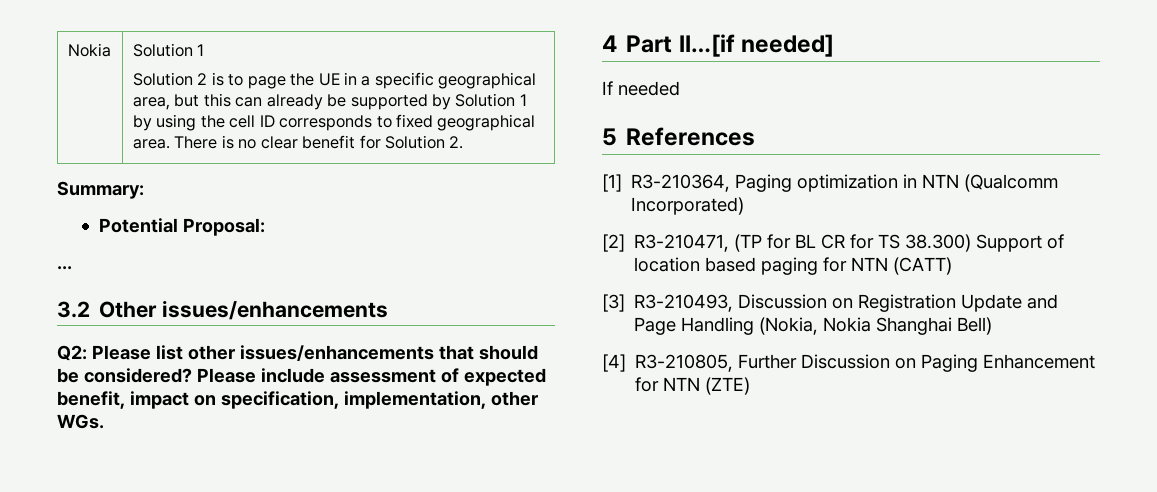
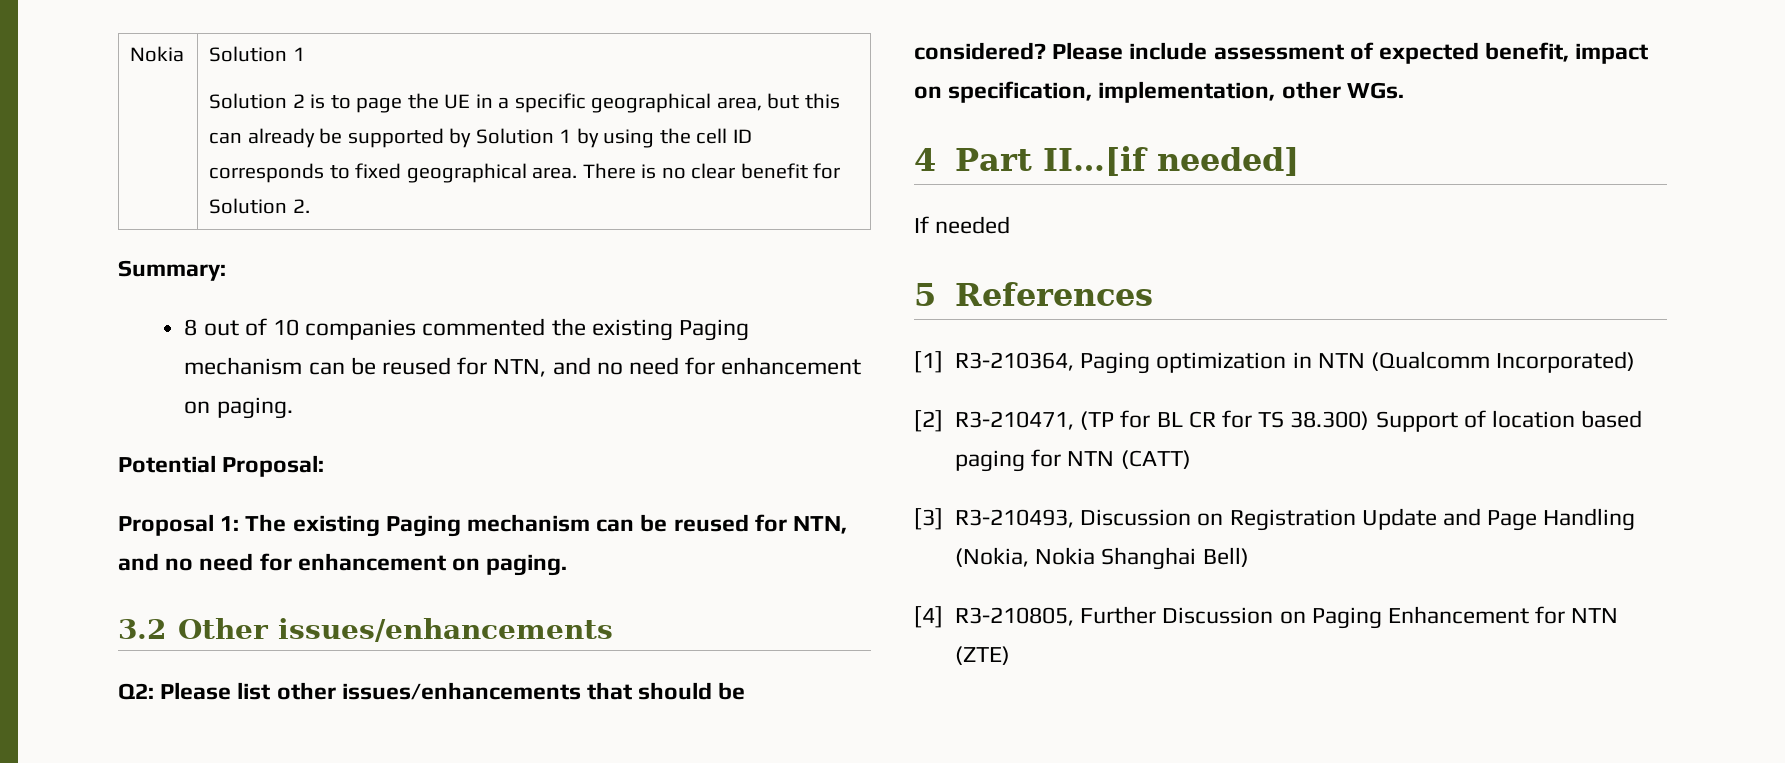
+ 8 out of 10 companies commented the existing Paging mechanism can be reused for NTN, and no need for enhancement on paging.
  Potential Proposal:
- ...
+ Proposal 1: The existing Paging mechanism can be reused for NTN, and no need for enhancement on paging.

